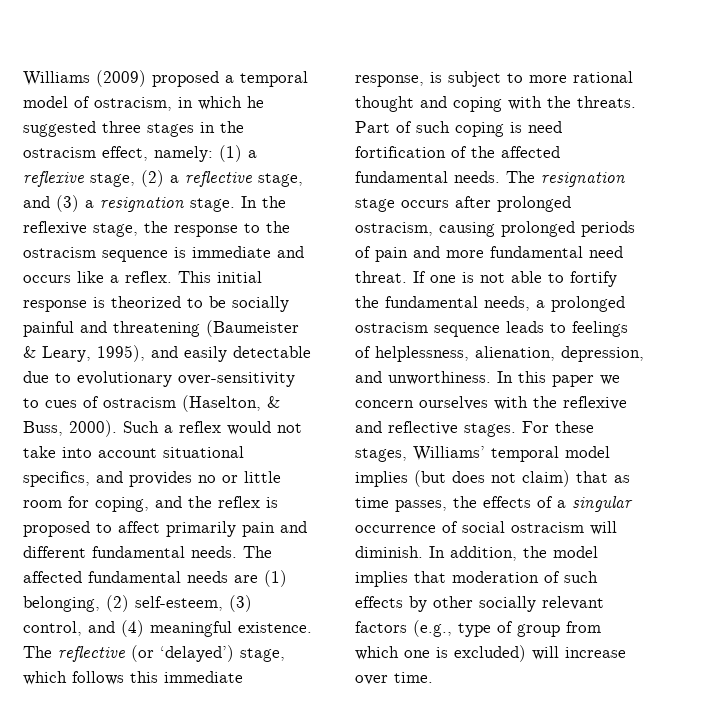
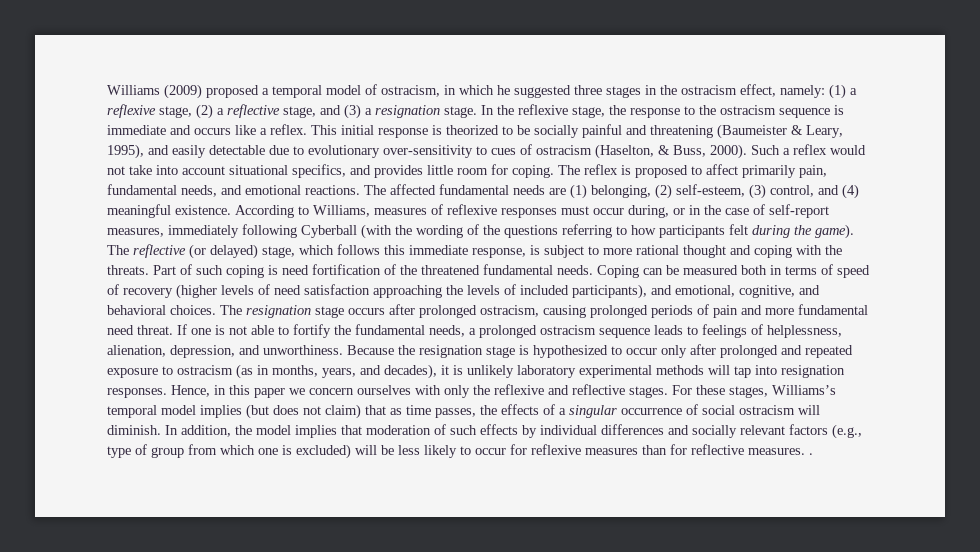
- Such a reflex would not take into account situational specifics, and provides no or little room for coping, and the reflex is proposed to affect primarily pain and different fundamental needs.
+ Such a reflex would not take into account situational specifics, and provides little room for coping. The reflex is proposed to affect primarily pain, fundamental needs, and emotional reactions.
+ According to Williams, measures of reflexive responses must occur during, or in the case of self-report measures, immediately following Cyberball (with the wording of the questions referring to how participants felt during the game).
- The reflective (or ‘delayed’) stage, which follows this immediate response, is subject to more rational thought and coping with the threats.
+ The reflective (or delayed) stage, which follows this immediate response, is subject to more rational thought and coping with the threats.
- Part of such coping is need fortification of the affected fundamental needs.
+ Part of such coping is need fortification of the threatened fundamental needs. Coping can be measured both in terms of speed of recovery (higher levels of need satisfaction approaching the levels of included participants), and emotional, cognitive, and behavioral choices.
- In this paper we concern ourselves with the reflexive and reflective stages.
+ Because the resignation stage is hypothesized to occur only after prolonged and repeated exposure to ostracism (as in months, years, and decades), it is unlikely laboratory experimental methods will tap into resignation responses. Hence, in this paper we concern ourselves with only the reflexive and reflective stages.
- For these stages, Williams’ temporal model implies (but does not claim) that as time passes, the effects of a singular occurrence of social ostracism will diminish.
+ For these stages, Williams’s temporal model implies (but does not claim) that as time passes, the effects of a singular occurrence of social ostracism will diminish.
- In addition, the model implies that moderation of such effects by other socially relevant factors (e.g., type of group from which one is excluded) will increase over time.
+ In addition, the model implies that moderation of such effects by individual differences and socially relevant factors (e.g., type of group from which one is excluded) will be less likely to occur for reflexive measures than for reflective measures. .

